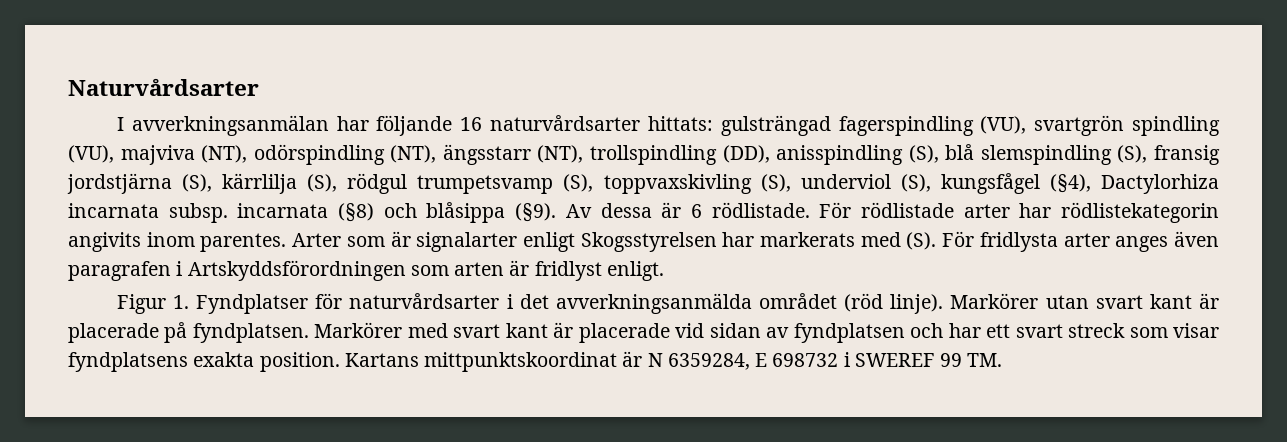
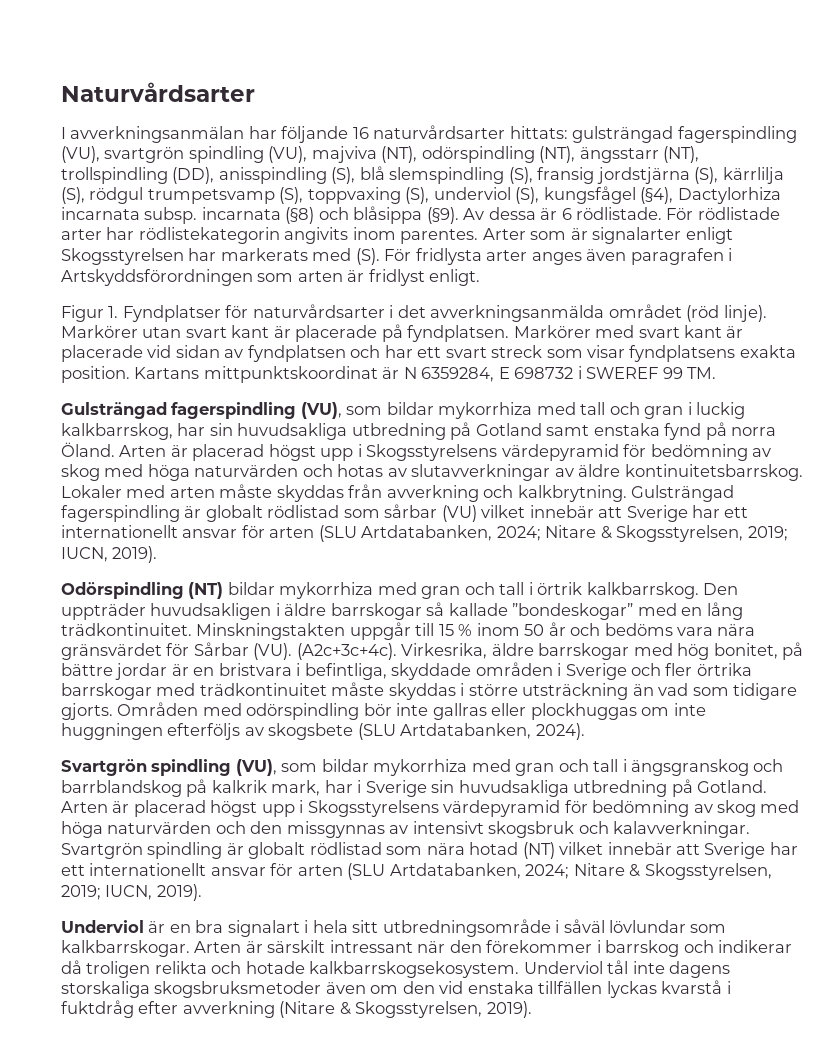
- I avverkningsanmälan har följande 16 naturvårdsarter hittats: gulsträngad fagerspindling (VU), svartgrön spindling (VU), majviva (NT), odörspindling (NT), ängsstarr (NT), trollspindling (DD), anisspindling (S), blå slemspindling (S), fransig jordstjärna (S), kärrlilja (S), rödgul trumpetsvamp (S), toppvaxskivling (S), underviol (S), kungsfågel (§4), Dactylorhiza incarnata subsp. incarnata (§8) och blåsippa (§9).
+ I avverkningsanmälan har följande 16 naturvårdsarter hittats: gulsträngad fagerspindling (VU), svartgrön spindling (VU), majviva (NT), odörspindling (NT), ängsstarr (NT), trollspindling (DD), anisspindling (S), blå slemspindling (S), fransig jordstjärna (S), kärrlilja (S), rödgul trumpetsvamp (S), toppvaxing (S), underviol (S), kungsfågel (§4), Dactylorhiza incarnata subsp. incarnata (§8) och blåsippa (§9).
+ Gulsträngad fagerspindling (VU), som bildar mykorrhiza med tall och gran i luckig kalkbarrskog, har sin huvudsakliga utbredning på Gotland samt enstaka fynd på norra Öland. Arten är placerad högst upp i Skogsstyrelsens värdepyramid för bedömning av skog med höga naturvärden och hotas av slutavverkningar av äldre kontinuitetsbarrskog. Lokaler med arten måste skyddas från avverkning och kalkbrytning. Gulsträngad fagerspindling är globalt rödlistad som sårbar (VU) vilket innebär att Sverige har ett internationellt ansvar för arten (SLU Artdatabanken, 2024; Nitare & Skogsstyrelsen, 2019; IUCN, 2019).
+ Odörspindling (NT) bildar mykorrhiza med gran och tall i örtrik kalkbarrskog. Den uppträder huvudsakligen i äldre barrskogar så kallade ”bondeskogar” med en lång trädkontinuitet. Minskningstakten uppgår till 15 % inom 50 år och bedöms vara nära gränsvärdet för Sårbar (VU). (A2c+3c+4c). Virkesrika, äldre barrskogar med hög bonitet, på bättre jordar är en bristvara i befintliga, skyddade områden i Sverige och fler örtrika barrskogar med trädkontinuitet måste skyddas i större utsträckning än vad som tidigare gjorts. Områden med odörspindling bör inte gallras eller plockhuggas om inte huggningen efterföljs av skogsbete (SLU Artdatabanken, 2024).
+ Svartgrön spindling (VU), som bildar mykorrhiza med gran och tall i ängsgranskog och barrblandskog på kalkrik mark, har i Sverige sin huvudsakliga utbredning på Gotland. Arten är placerad högst upp i Skogsstyrelsens värdepyramid för bedömning av skog med höga naturvärden och den missgynnas av intensivt skogsbruk och kalavverkningar. Svartgrön spindling är globalt rödlistad som nära hotad (NT) vilket innebär att Sverige har ett internationellt ansvar för arten (SLU Artdatabanken, 2024; Nitare & Skogsstyrelsen, 2019; IUCN, 2019).
+ Underviol är en bra signalart i hela sitt utbredningsområde i såväl lövlundar som kalkbarrskogar. Arten är särskilt intressant när den förekommer i barrskog och indikerar då troligen relikta och hotade kalkbarrskogsekosystem. Underviol tål inte dagens storskaliga skogsbruksmetoder även om den vid enstaka tillfällen lyckas kvarstå i fuktdråg efter avverkning (Nitare & Skogsstyrelsen, 2019).

